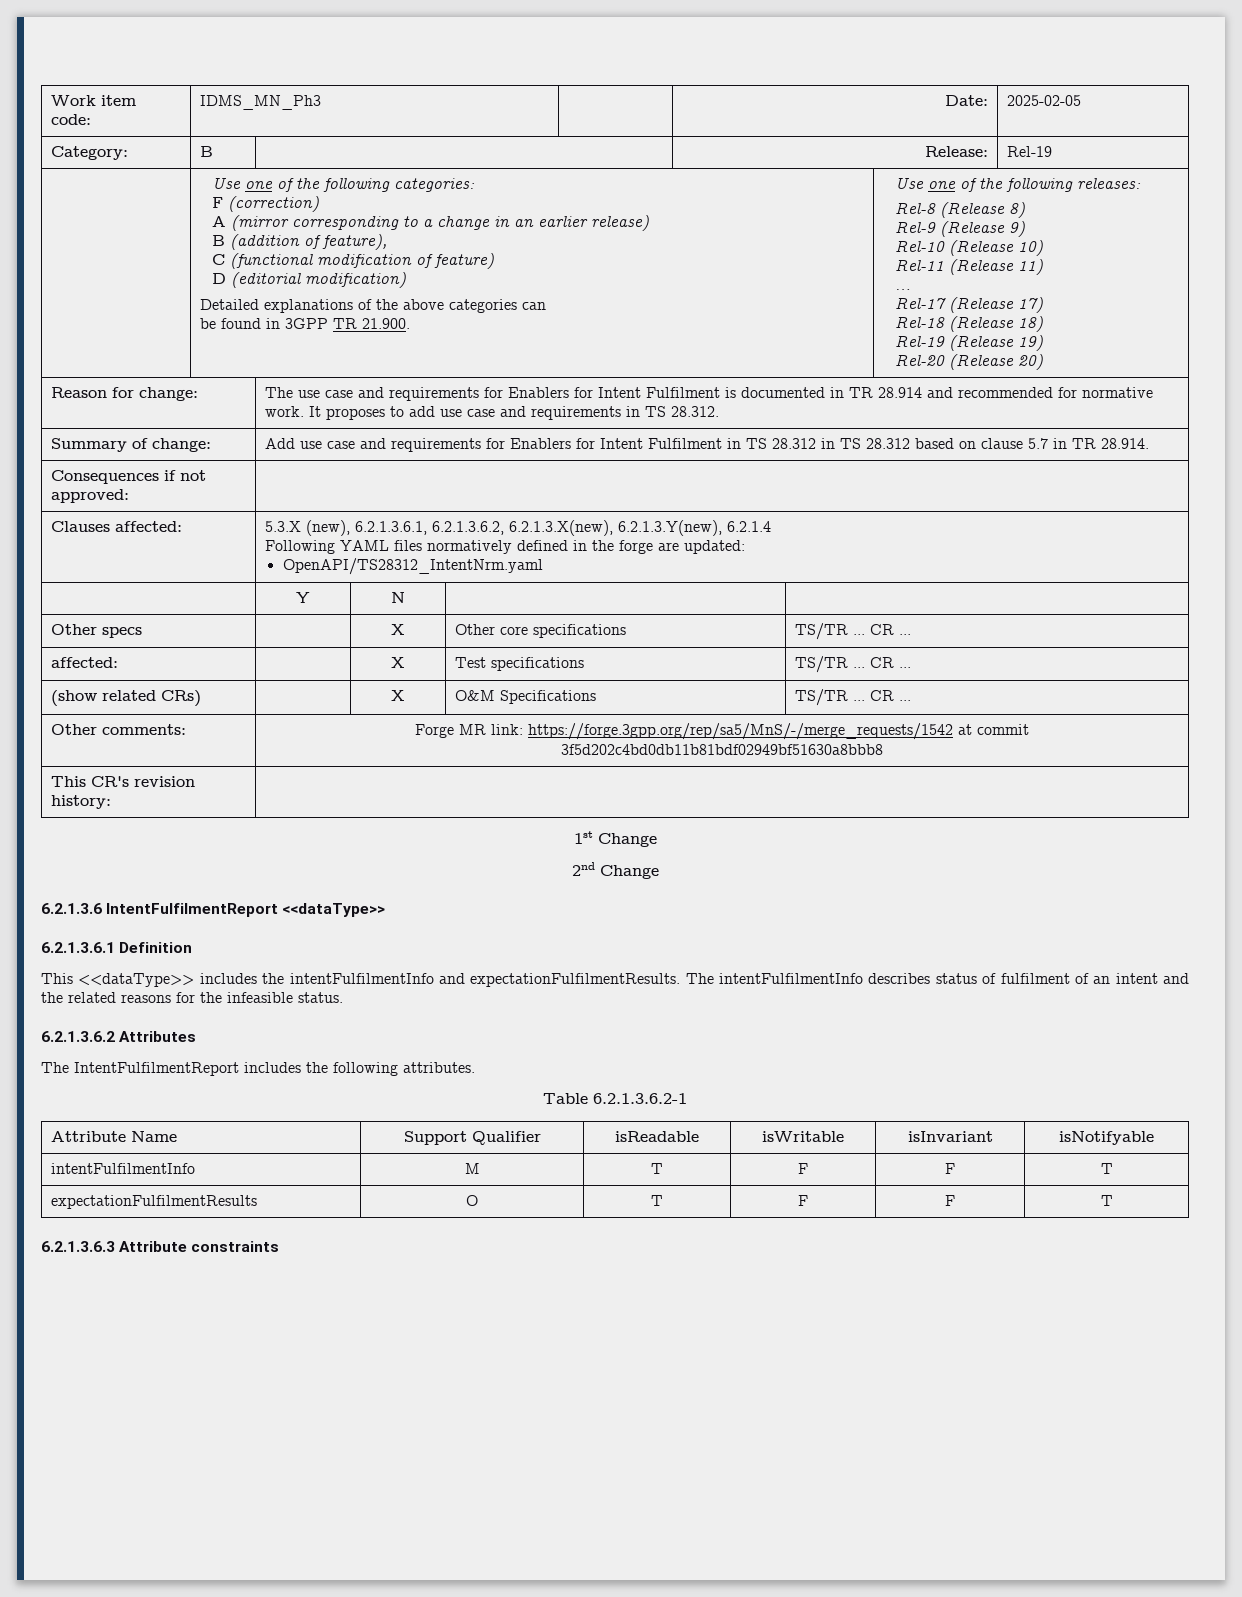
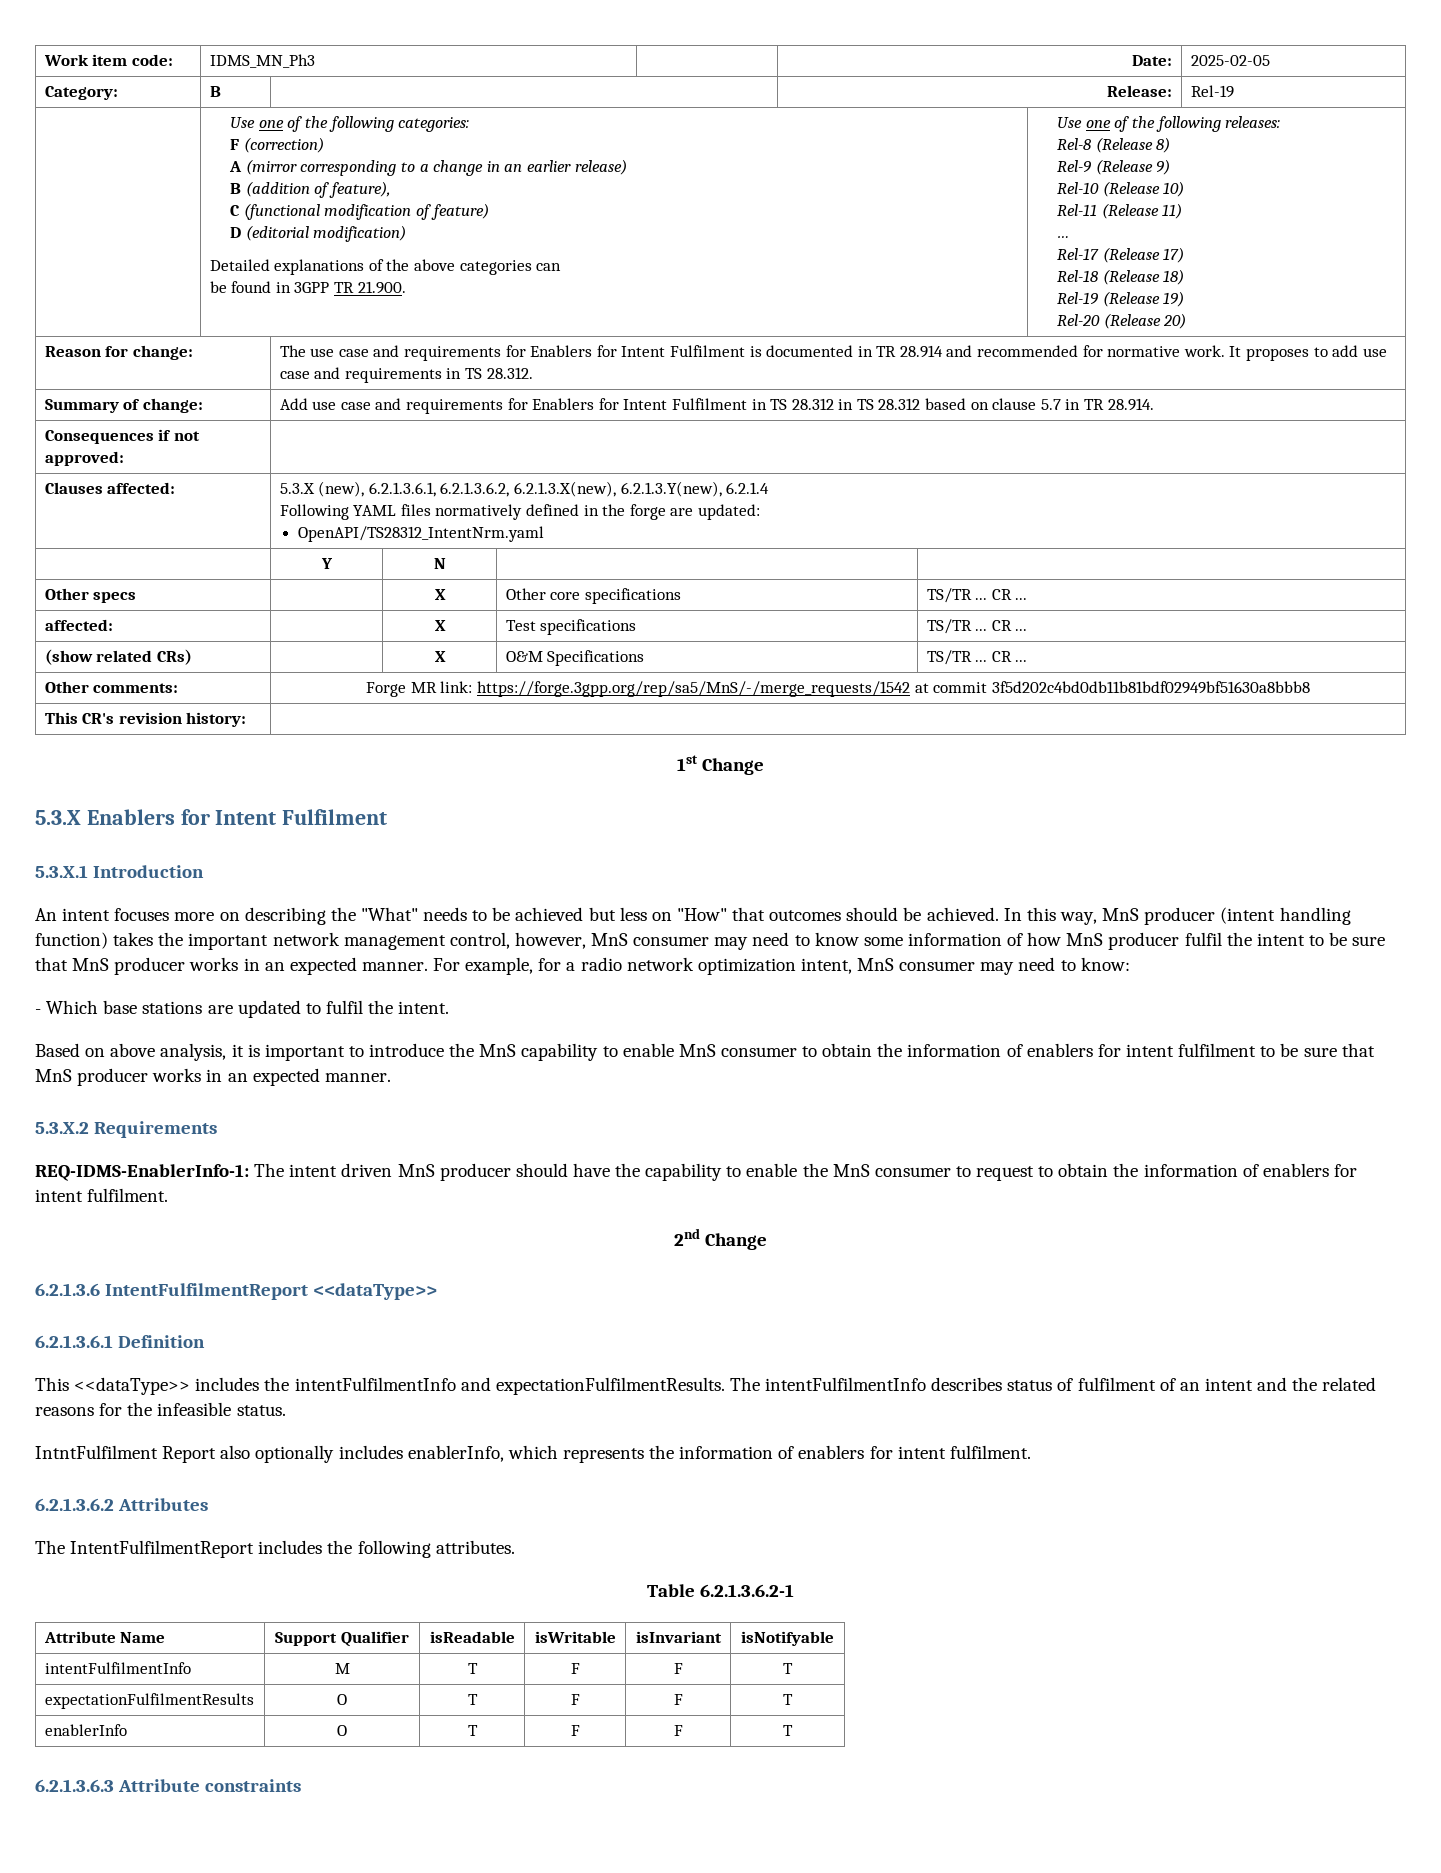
+ 5.3.X Enablers for Intent Fulfilment
+ 5.3.X.1 Introduction
+ An intent focuses more on describing the "What" needs to be achieved but less on "How" that outcomes should be achieved. In this way, MnS producer (intent handling function) takes the important network management control, however, MnS consumer may need to know some information of how MnS producer fulfil the intent to be sure that MnS producer works in an expected manner. For example, for a radio network optimization intent, MnS consumer may need to know:
+ - Which base stations are updated to fulfil the intent.
+ Based on above analysis, it is important to introduce the MnS capability to enable MnS consumer to obtain the information of enablers for intent fulfilment to be sure that MnS producer works in an expected manner.
+ 5.3.X.2 Requirements
+ REQ-IDMS-EnablerInfo-1: The intent driven MnS producer should have the capability to enable the MnS consumer to request to obtain the information of enablers for intent fulfilment.
+ IntntFulfilment Report also optionally includes enablerInfo, which represents the information of enablers for intent fulfilment.
+ enablerInfo | O | T | F | F | T

